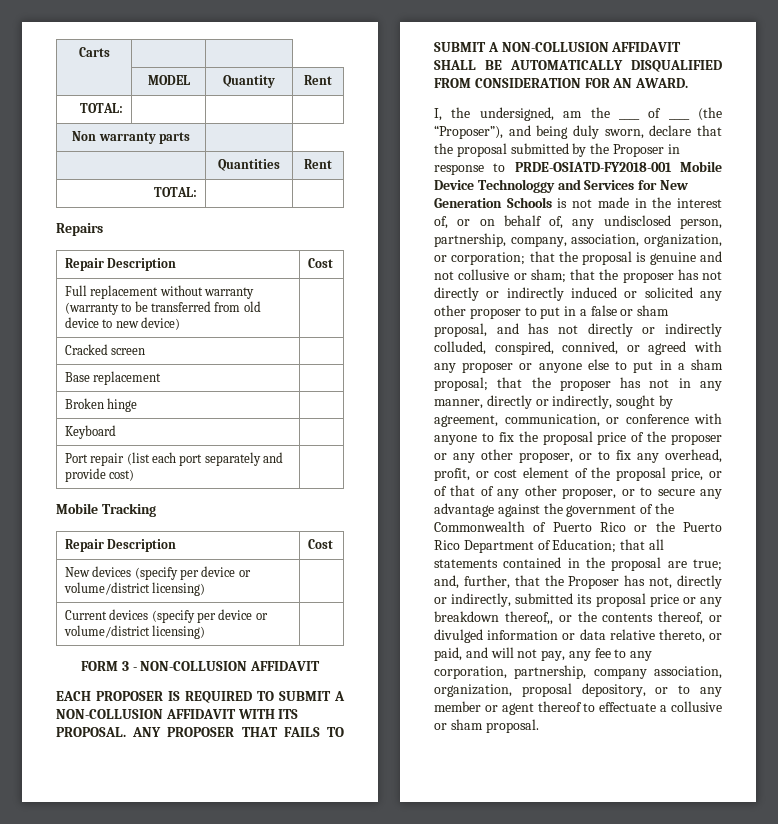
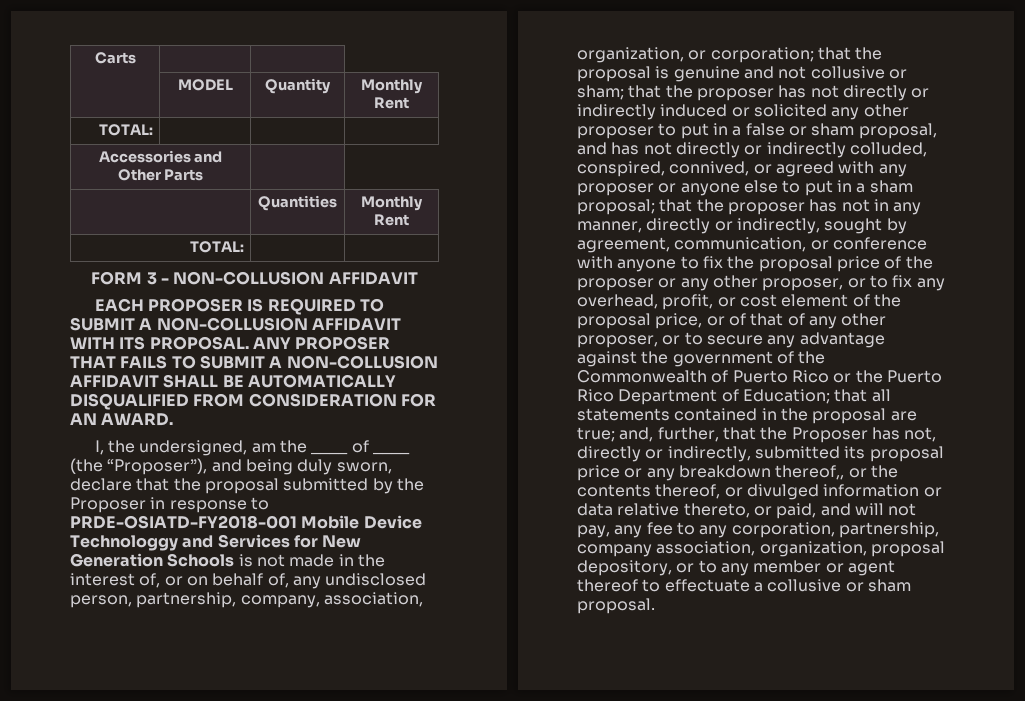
- | MODEL | Quantity | Rent
+ | MODEL | Quantity | Monthly Rent
- Non warranty parts |
+ Accessories and Other Parts |
- | Quantities | Rent
+ | Quantities | Monthly Rent
  TOTAL: | |
- Repairs
- Repair Description | Cost
- Full replacement without warranty (warranty to be transferred from old device to new device) |
- Cracked screen |
- Base replacement |
- Broken hinge |
- Keyboard |
- Port repair (list each port separately and provide cost) |
- Mobile Tracking
- Repair Description | Cost
- New devices (specify per device or volume/district licensing) |
- Current devices (specify per device or volume/district licensing) |

